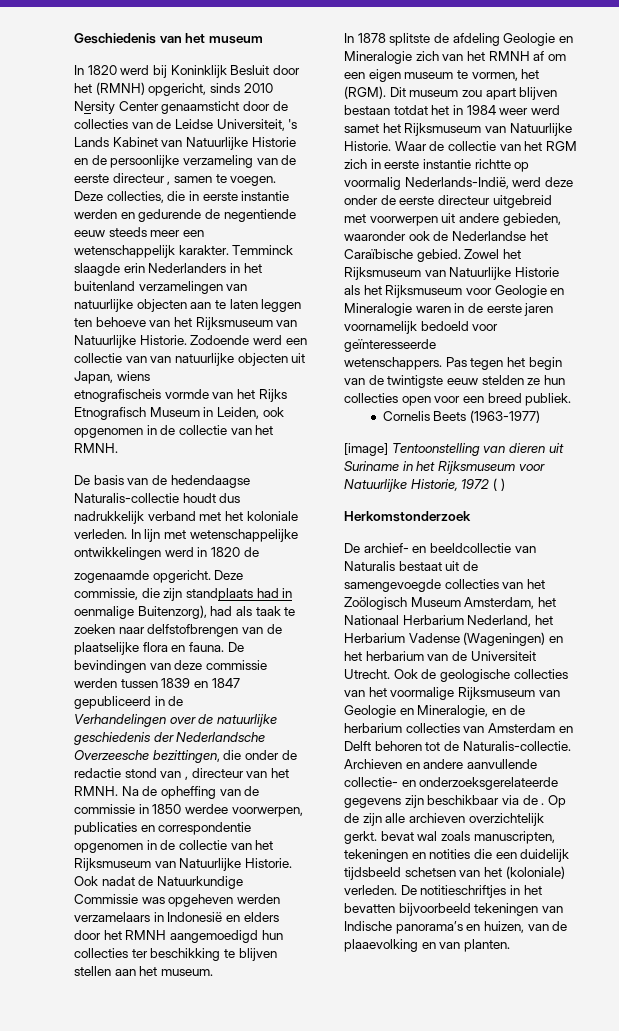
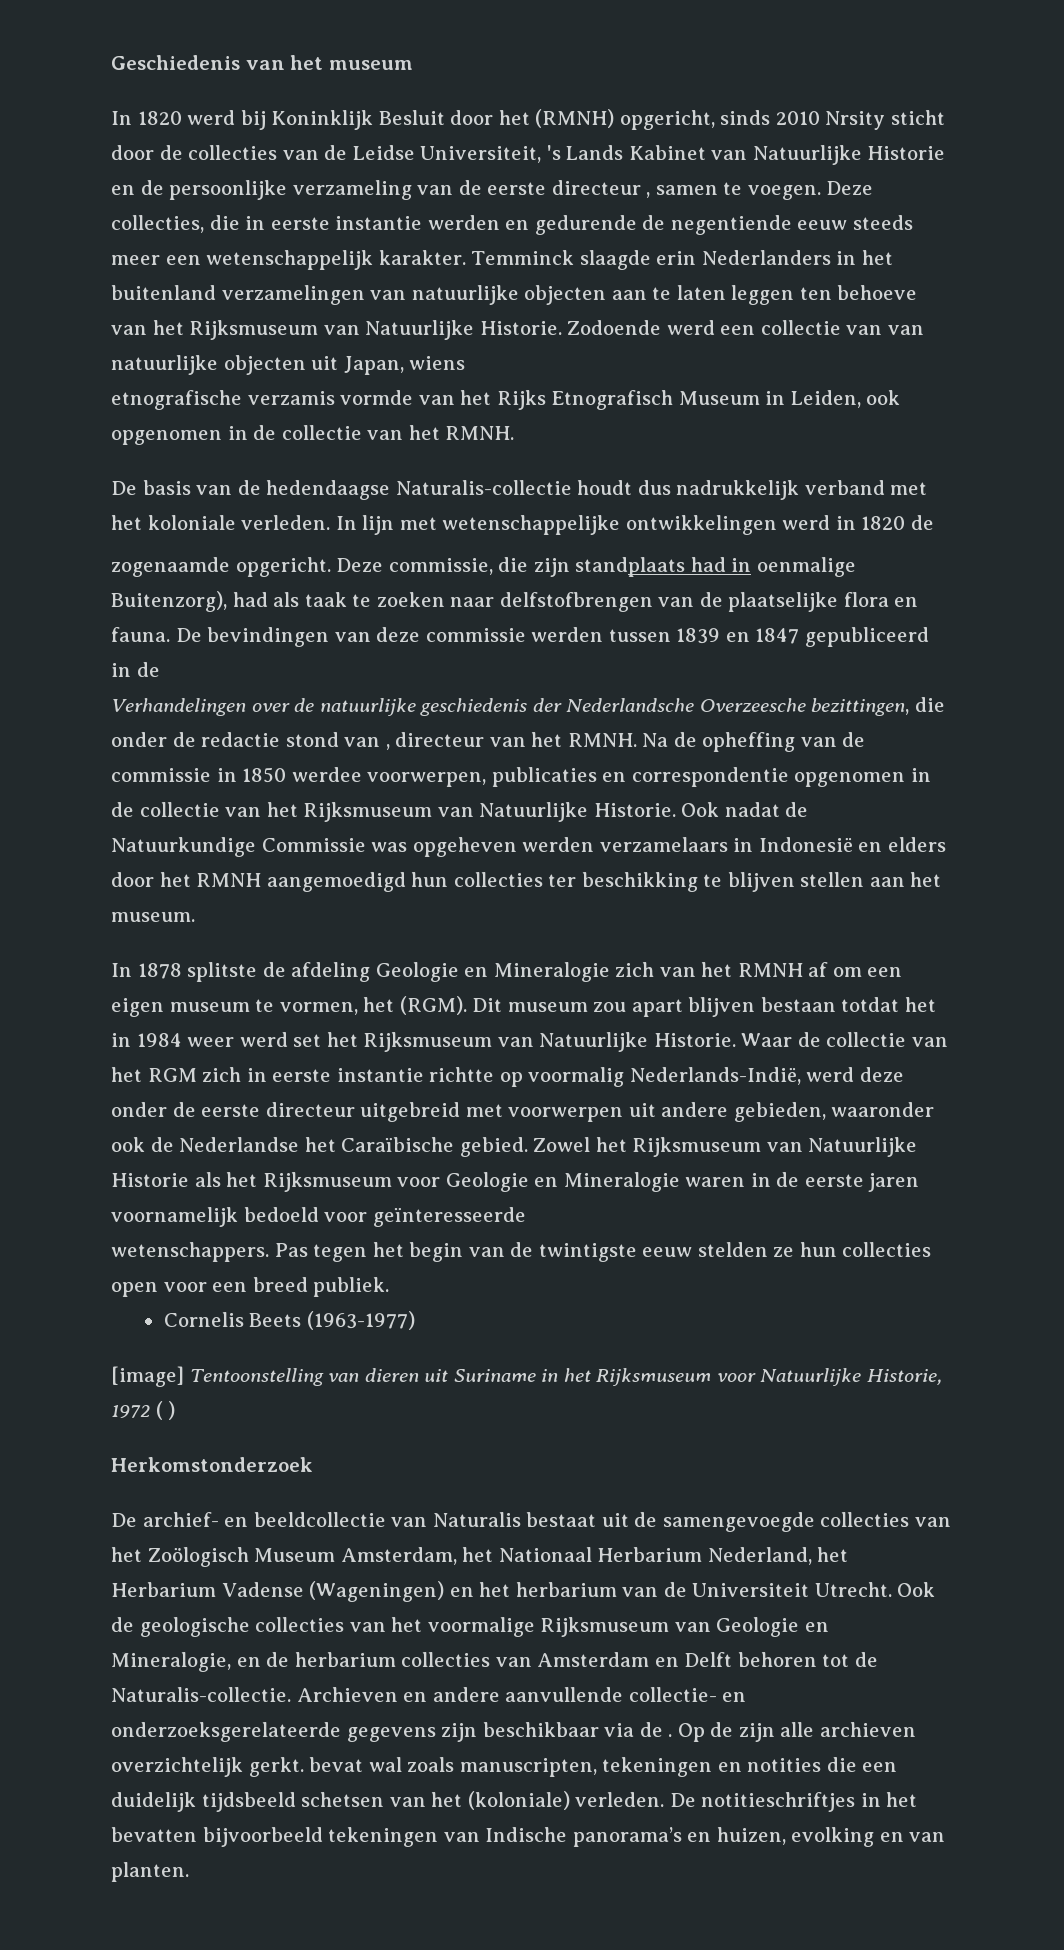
- In 1820 werd bij Koninklijk Besluit door het (RMNH) opgericht, sinds 2010 Nersity Center genaamsticht door de collecties van de Leidse Universiteit, 's Lands Kabinet van Natuurlijke Historie en de persoonlijke verzameling van de eerste directeur , samen te voegen.
+ In 1820 werd bij Koninklijk Besluit door het (RMNH) opgericht, sinds 2010 Nrsity sticht door de collecties van de Leidse Universiteit, 's Lands Kabinet van Natuurlijke Historie en de persoonlijke verzameling van de eerste directeur , samen te voegen.
- etnografischeis vormde van het Rijks Etnografisch Museum in Leiden, ook opgenomen in de collectie van het RMNH.
+ etnografische verzamis vormde van het Rijks Etnografisch Museum in Leiden, ook opgenomen in de collectie van het RMNH.
- Dit museum zou apart blijven bestaan totdat het in 1984 weer werd samet het Rijksmuseum van Natuurlijke Historie.
+ Dit museum zou apart blijven bestaan totdat het in 1984 weer werd set het Rijksmuseum van Natuurlijke Historie.
- De notitieschriftjes in het bevatten bijvoorbeeld tekeningen van Indische panorama’s en huizen, van de plaaevolking en van planten.
+ De notitieschriftjes in het bevatten bijvoorbeeld tekeningen van Indische panorama’s en huizen, evolking en van planten.

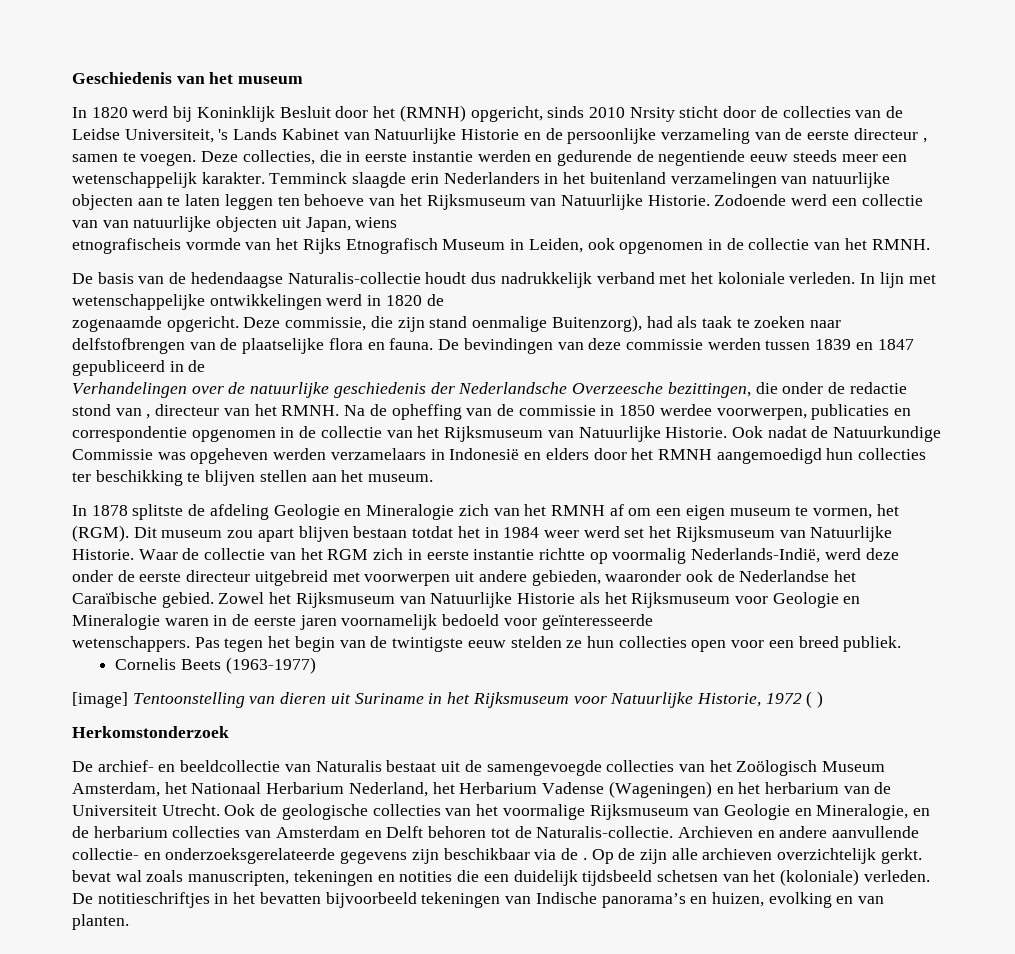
- etnografische verzamis vormde van het Rijks Etnografisch Museum in Leiden, ook opgenomen in de collectie van het RMNH.
+ etnografischeis vormde van het Rijks Etnografisch Museum in Leiden, ook opgenomen in de collectie van het RMNH.
- Deze commissie, die zijn standplaats had in oenmalige Buitenzorg), had als taak te zoeken naar delfstofbrengen van de plaatselijke flora en fauna.
+ Deze commissie, die zijn stand oenmalige Buitenzorg), had als taak te zoeken naar delfstofbrengen van de plaatselijke flora en fauna.

